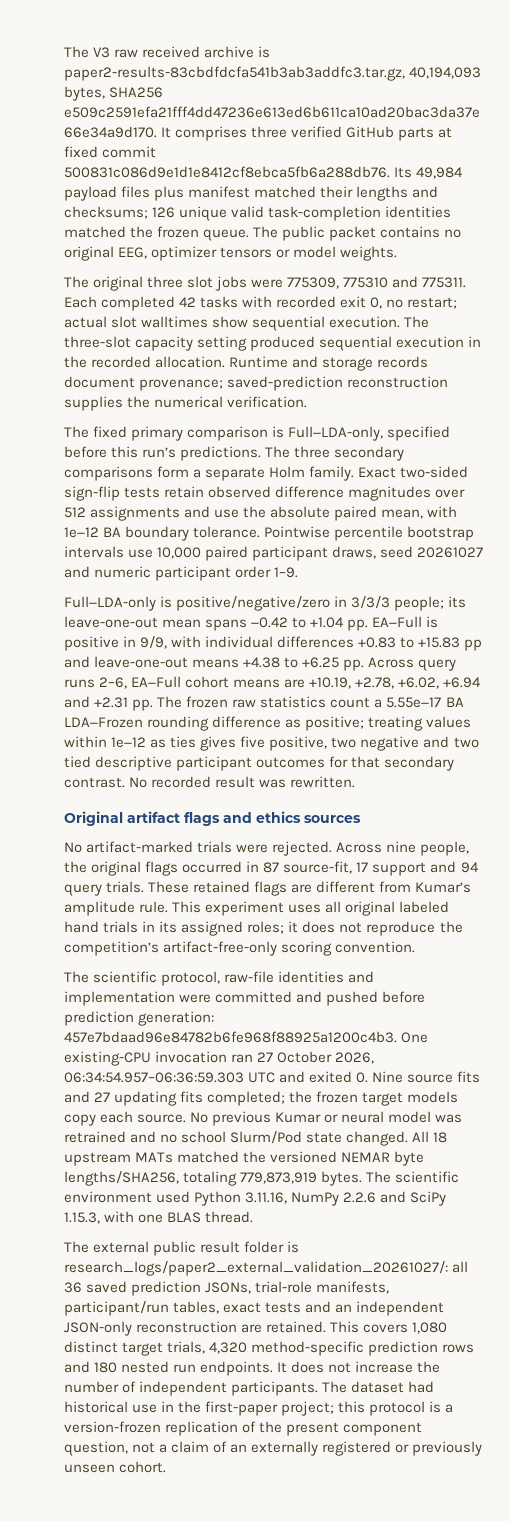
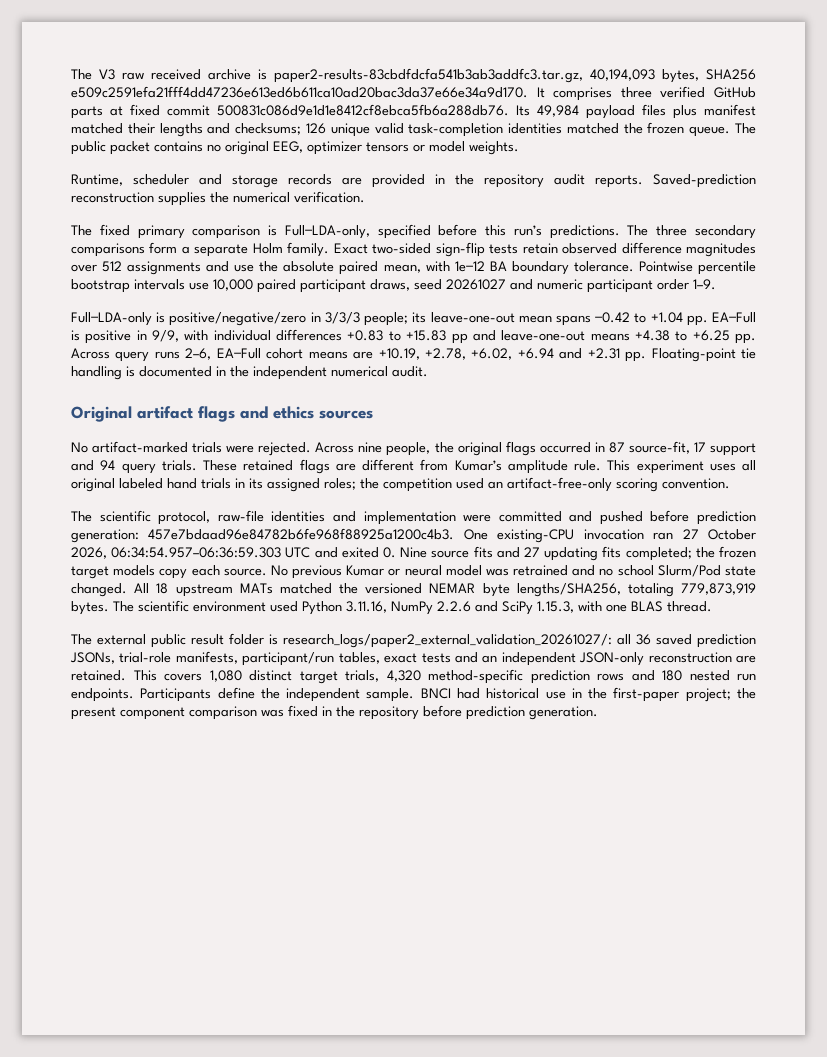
- The original three slot jobs were 775309, 775310 and 775311. Each completed 42 tasks with recorded exit 0, no restart; actual slot walltimes show sequential execution. The three-slot capacity setting produced sequential execution in the recorded allocation. Runtime and storage records document provenance; saved-prediction reconstruction supplies the numerical verification.
+ Runtime, scheduler and storage records are provided in the repository audit reports. Saved-prediction reconstruction supplies the numerical verification.
- Full−LDA-only is positive/negative/zero in 3/3/3 people; its leave-one-out mean spans −0.42 to +1.04 pp. EA−Full is positive in 9/9, with individual differences +0.83 to +15.83 pp and leave-one-out means +4.38 to +6.25 pp. Across query runs 2–6, EA−Full cohort means are +10.19, +2.78, +6.02, +6.94 and +2.31 pp. The frozen raw statistics count a 5.55e−17 BA LDA−Frozen rounding difference as positive; treating values within 1e−12 as ties gives five positive, two negative and two tied descriptive participant outcomes for that secondary contrast. No recorded result was rewritten.
+ Full−LDA-only is positive/negative/zero in 3/3/3 people; its leave-one-out mean spans −0.42 to +1.04 pp. EA−Full is positive in 9/9, with individual differences +0.83 to +15.83 pp and leave-one-out means +4.38 to +6.25 pp. Across query runs 2–6, EA−Full cohort means are +10.19, +2.78, +6.02, +6.94 and +2.31 pp. Floating-point tie handling is documented in the independent numerical audit.
- This experiment uses all original labeled hand trials in its assigned roles; it does not reproduce the competition’s artifact-free-only scoring convention.
+ This experiment uses all original labeled hand trials in its assigned roles; the competition used an artifact-free-only scoring convention.
- It does not increase the number of independent participants. The dataset had historical use in the first-paper project; this protocol is a version-frozen replication of the present component question, not a claim of an externally registered or previously unseen cohort.
+ Participants define the independent sample. BNCI had historical use in the first-paper project; the present component comparison was fixed in the repository before prediction generation.

